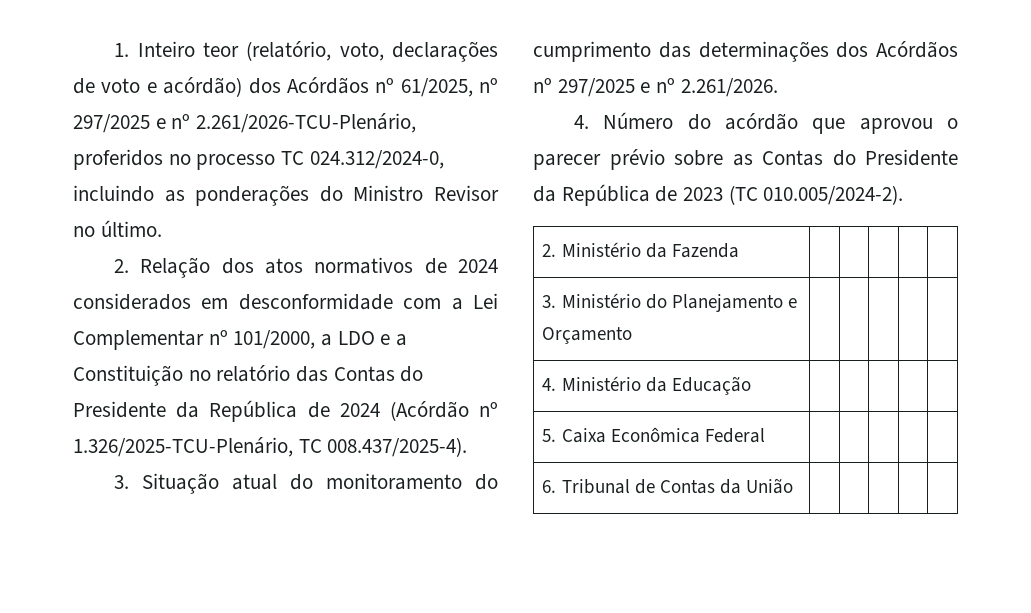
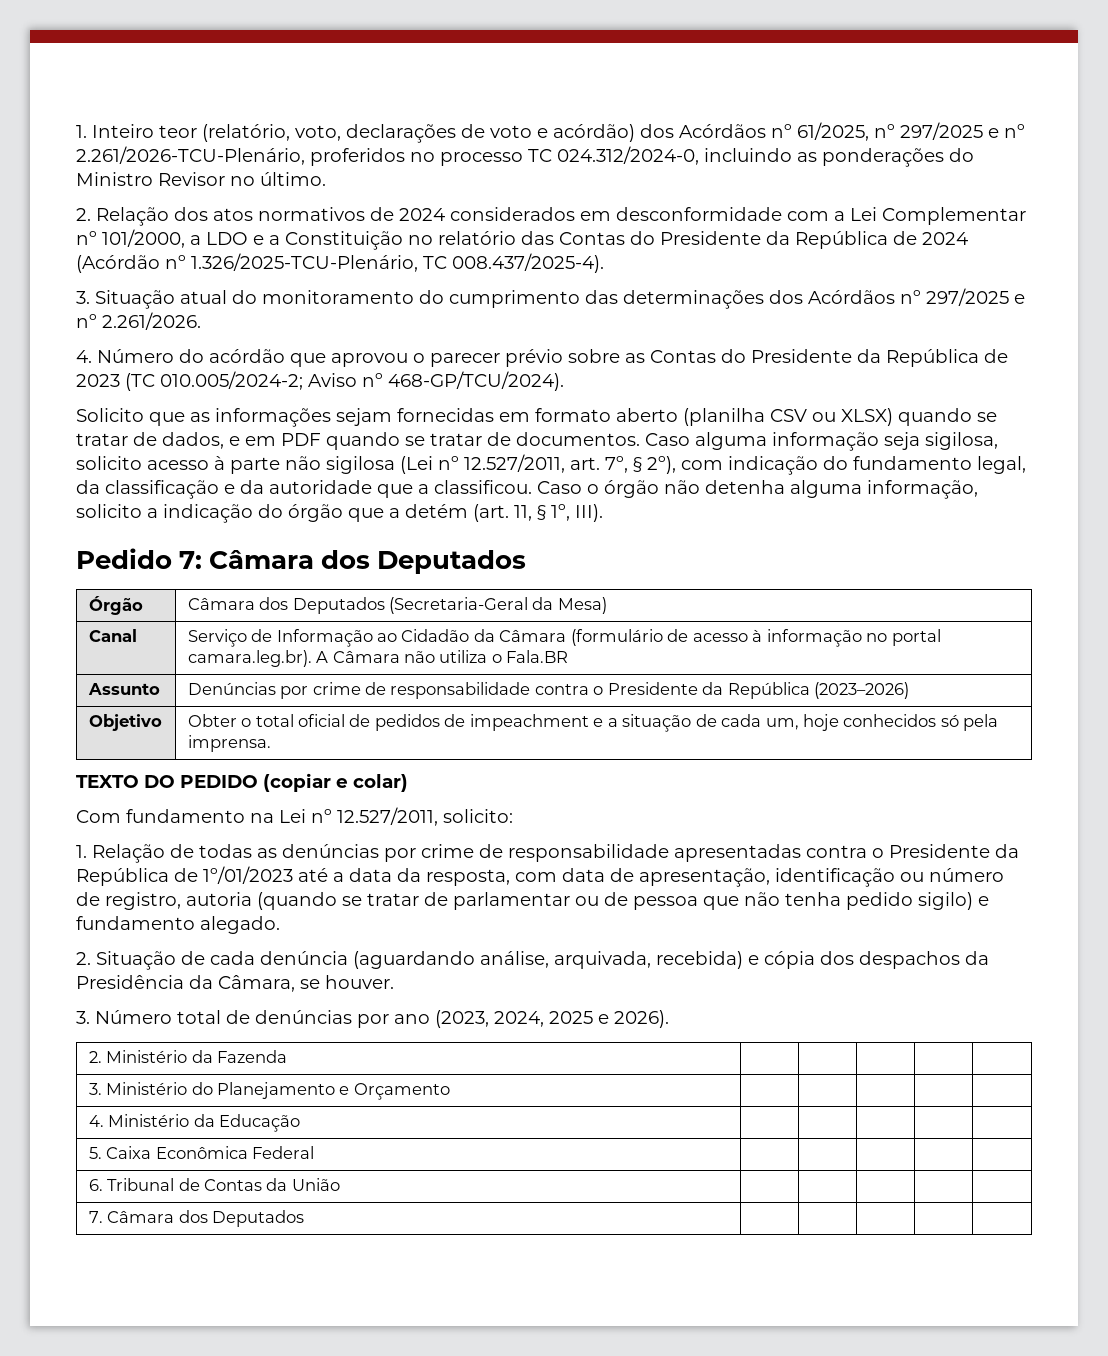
- 4. Número do acórdão que aprovou o parecer prévio sobre as Contas do Presidente da República de 2023 (TC 010.005/2024-2).
+ 4. Número do acórdão que aprovou o parecer prévio sobre as Contas do Presidente da República de 2023 (TC 010.005/2024-2; Aviso nº 468-GP/TCU/2024).
+ Solicito que as informações sejam fornecidas em formato aberto (planilha CSV ou XLSX) quando se tratar de dados, e em PDF quando se tratar de documentos. Caso alguma informação seja sigilosa, solicito acesso à parte não sigilosa (Lei nº 12.527/2011, art. 7º, § 2º), com indicação do fundamento legal, da classificação e da autoridade que a classificou. Caso o órgão não detenha alguma informação, solicito a indicação do órgão que a detém (art. 11, § 1º, III).
+ Pedido 7: Câmara dos Deputados
+ Órgão | Câmara dos Deputados (Secretaria-Geral da Mesa)
+ Canal | Serviço de Informação ao Cidadão da Câmara (formulário de acesso à informação no portal camara.leg.br). A Câmara não utiliza o Fala.BR
+ Assunto | Denúncias por crime de responsabilidade contra o Presidente da República (2023–2026)
+ Objetivo | Obter o total oficial de pedidos de impeachment e a situação de cada um, hoje conhecidos só pela imprensa.
+ TEXTO DO PEDIDO (copiar e colar)
+ Com fundamento na Lei nº 12.527/2011, solicito:
+ 1. Relação de todas as denúncias por crime de responsabilidade apresentadas contra o Presidente da República de 1º/01/2023 até a data da resposta, com data de apresentação, identificação ou número de registro, autoria (quando se tratar de parlamentar ou de pessoa que não tenha pedido sigilo) e fundamento alegado.
+ 2. Situação de cada denúncia (aguardando análise, arquivada, recebida) e cópia dos despachos da Presidência da Câmara, se houver.
+ 3. Número total de denúncias por ano (2023, 2024, 2025 e 2026).
+ 7. Câmara dos Deputados | | | | |

